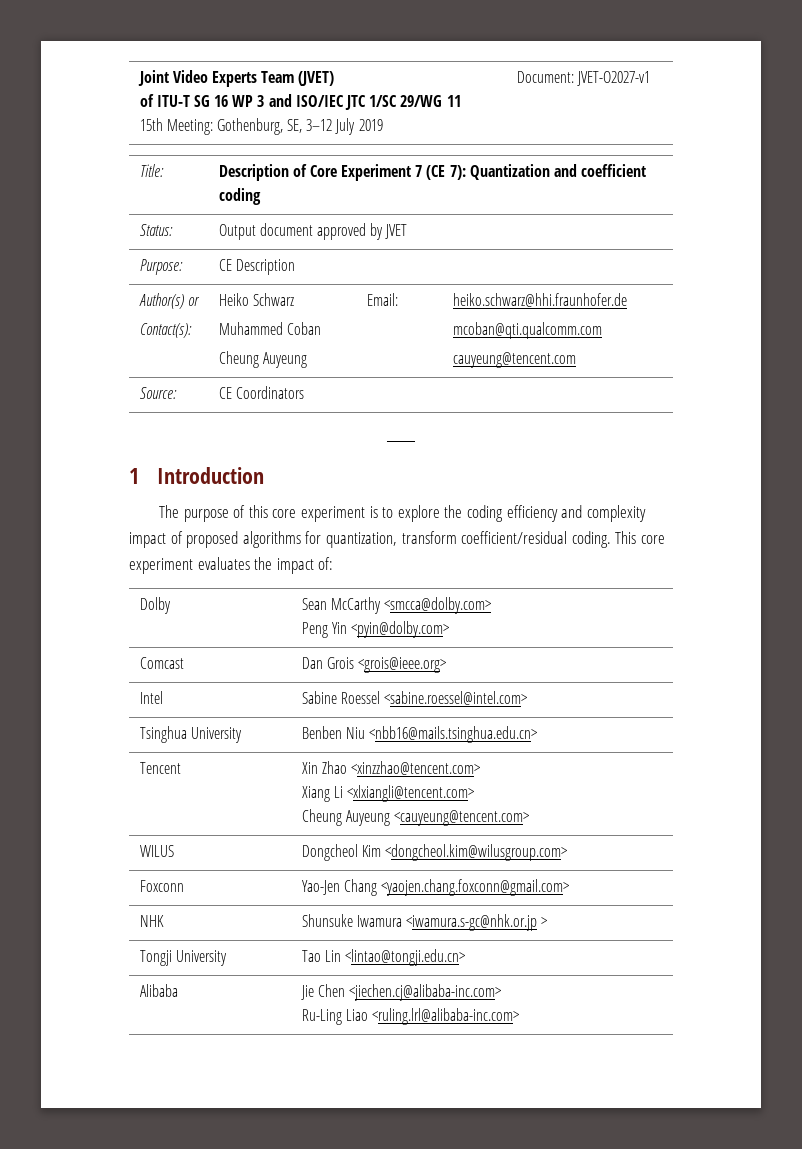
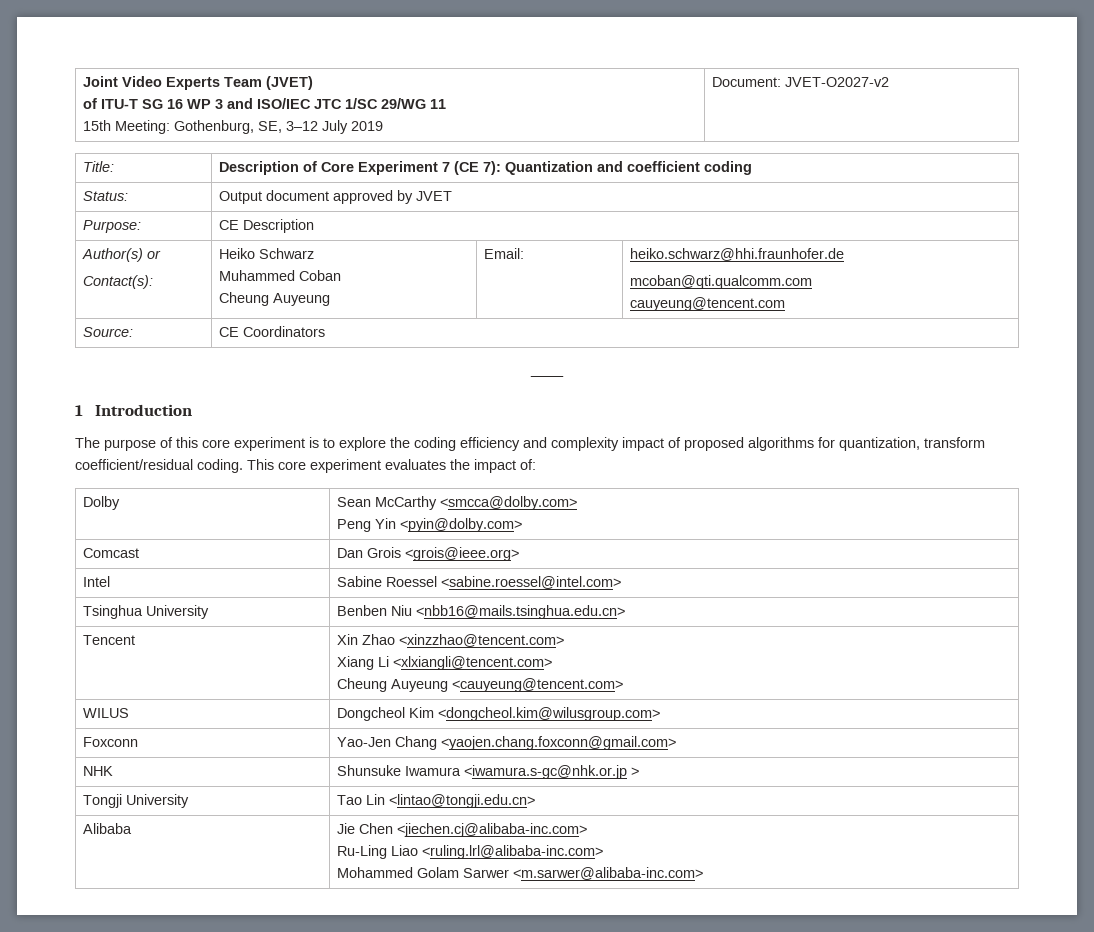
  Joint Video Experts Team (JVET)
  of ITU-T SG 16 WP 3 and ISO/IEC JTC 1/SC 29/WG 11
- 15th Meeting: Gothenburg, SE, 3–12 July 2019 | Document: JVET-O2027-v1
+ 15th Meeting: Gothenburg, SE, 3–12 July 2019 | Document: JVET-O2027-v2
  Alibaba | Jie Chen <jiechen.cj@alibaba-inc.com>
  Ru-Ling Liao <ruling.lrl@alibaba-inc.com>
+ Mohammed Golam Sarwer <m.sarwer@alibaba-inc.com>

